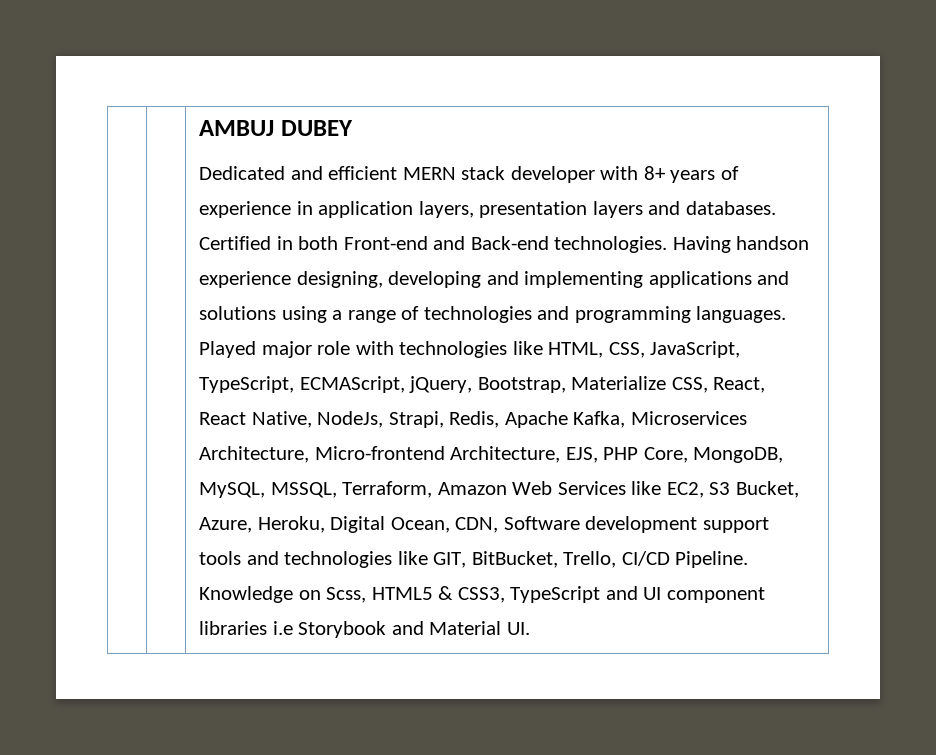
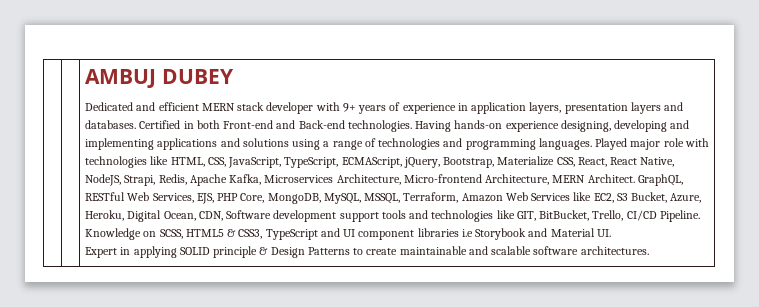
- Dedicated and efficient MERN stack developer with 8+ years of experience in application layers, presentation layers and databases.
+ Dedicated and efficient MERN stack developer with 9+ years of experience in application layers, presentation layers and databases.
- Having handson experience designing, developing and implementing applications and solutions using a range of technologies and programming languages.
+ Having hands-on experience designing, developing and implementing applications and solutions using a range of technologies and programming languages.
- Played major role with technologies like HTML, CSS, JavaScript, TypeScript, ECMAScript, jQuery, Bootstrap, Materialize CSS, React, React Native, NodeJs, Strapi, Redis, Apache Kafka, Microservices Architecture, Micro-frontend Architecture, EJS, PHP Core, MongoDB, MySQL, MSSQL, Terraform, Amazon Web Services like EC2, S3 Bucket, Azure, Heroku, Digital Ocean, CDN, Software development support tools and technologies like GIT, BitBucket, Trello, CI/CD Pipeline.
+ Played major role with technologies like HTML, CSS, JavaScript, TypeScript, ECMAScript, jQuery, Bootstrap, Materialize CSS, React, React Native, NodeJS, Strapi, Redis, Apache Kafka, Microservices Architecture, Micro-frontend Architecture, MERN Architect. GraphQL, RESTful Web Services, EJS, PHP Core, MongoDB, MySQL, MSSQL, Terraform, Amazon Web Services like EC2, S3 Bucket, Azure, Heroku, Digital Ocean, CDN, Software development support tools and technologies like GIT, BitBucket, Trello, CI/CD Pipeline.
- Knowledge on Scss, HTML5 & CSS3, TypeScript and UI component libraries i.e Storybook and Material UI.
+ Knowledge on SCSS, HTML5 & CSS3, TypeScript and UI component libraries i.e Storybook and Material UI.
+ Expert in applying SOLID principle & Design Patterns to create maintainable and scalable software architectures.

